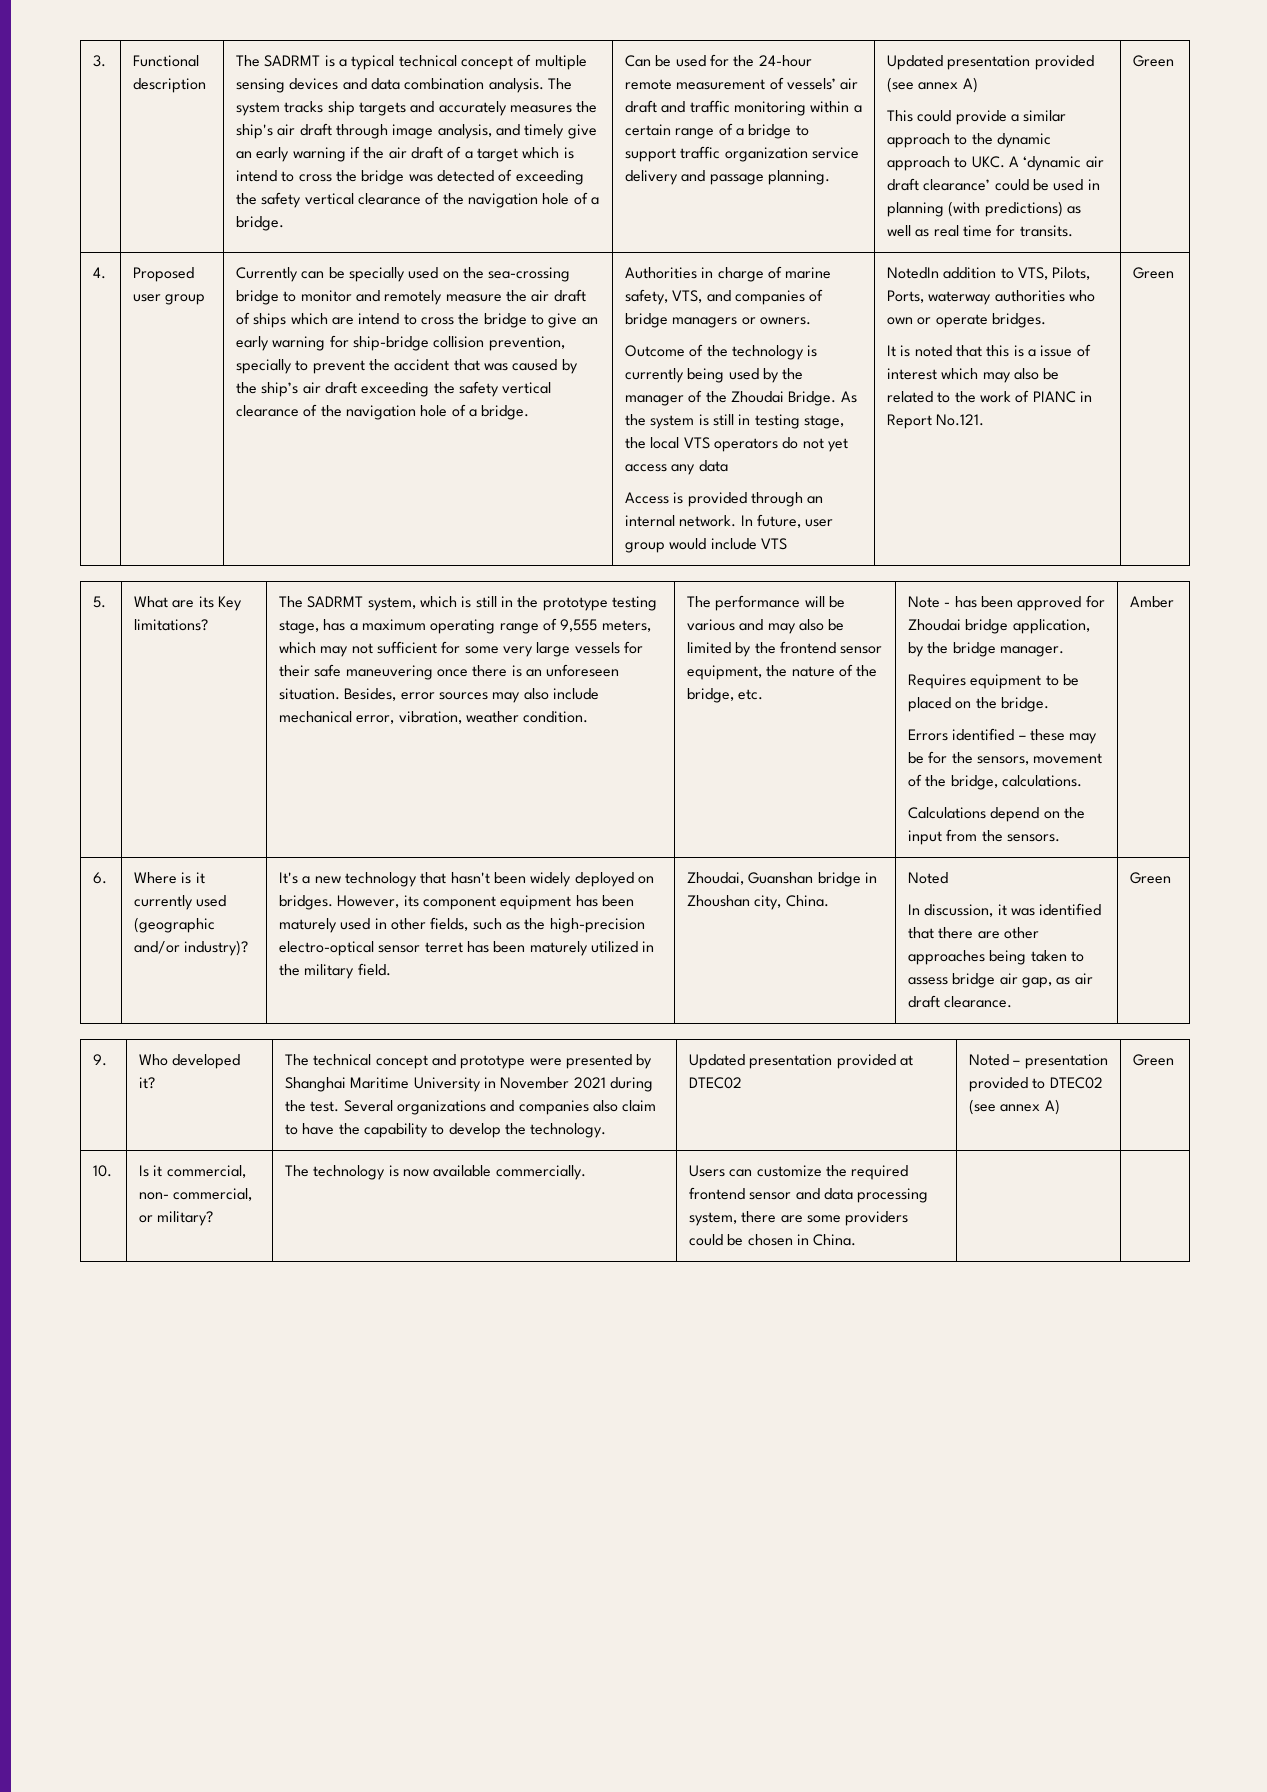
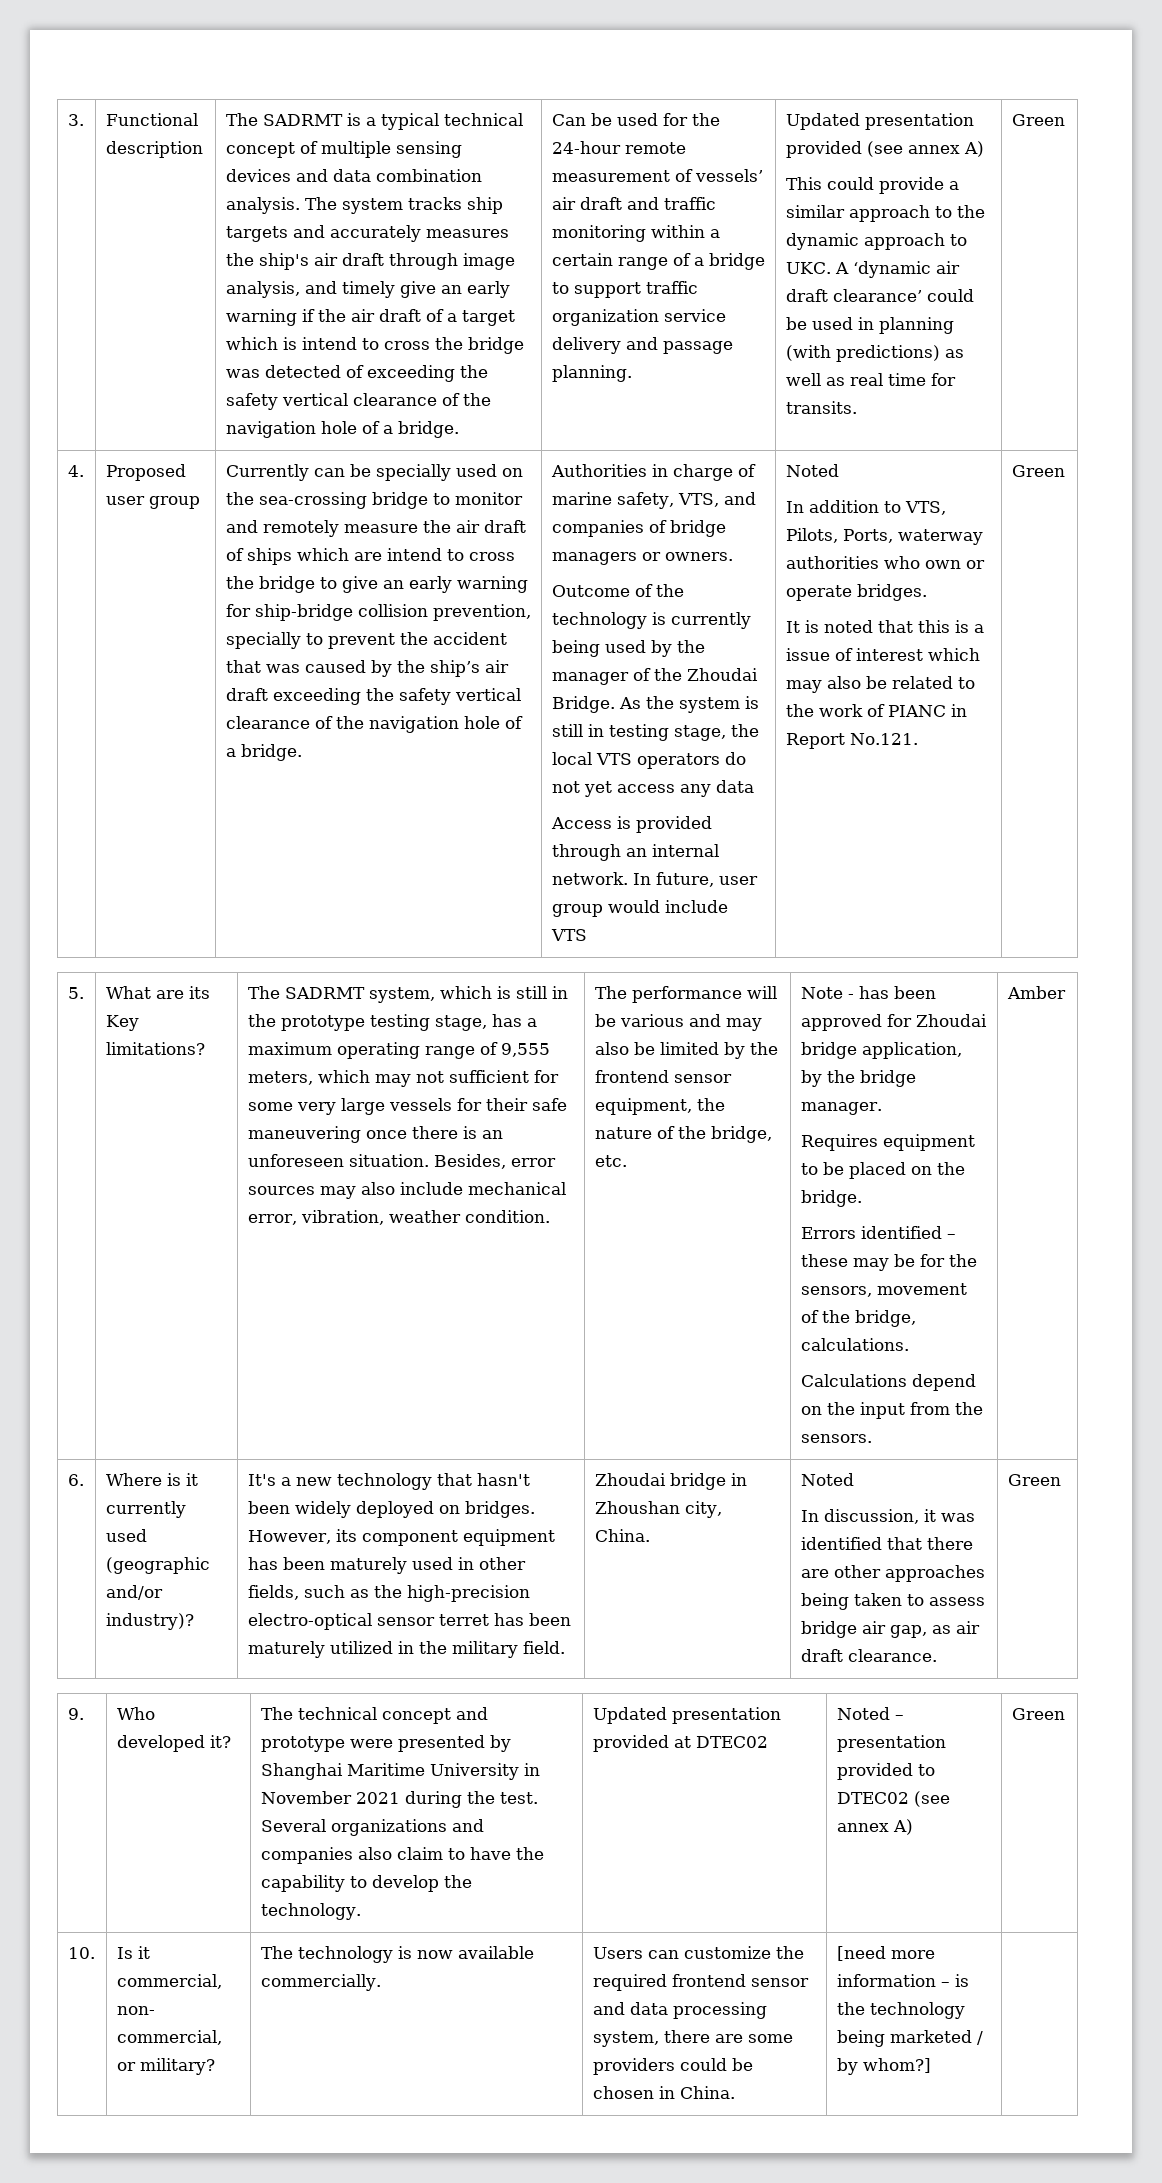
- In future, user group would include VTS | NotedIn addition to VTS, Pilots, Ports, waterway authorities who own or operate bridges.
+ In future, user group would include VTS | Noted
+ In addition to VTS, Pilots, Ports, waterway authorities who own or operate bridges.
- Zhoudai, Guanshan bridge in Zhoushan city, China.
+ Zhoudai bridge in Zhoushan city, China.
+ [need more information – is the technology being marketed / by whom?]

